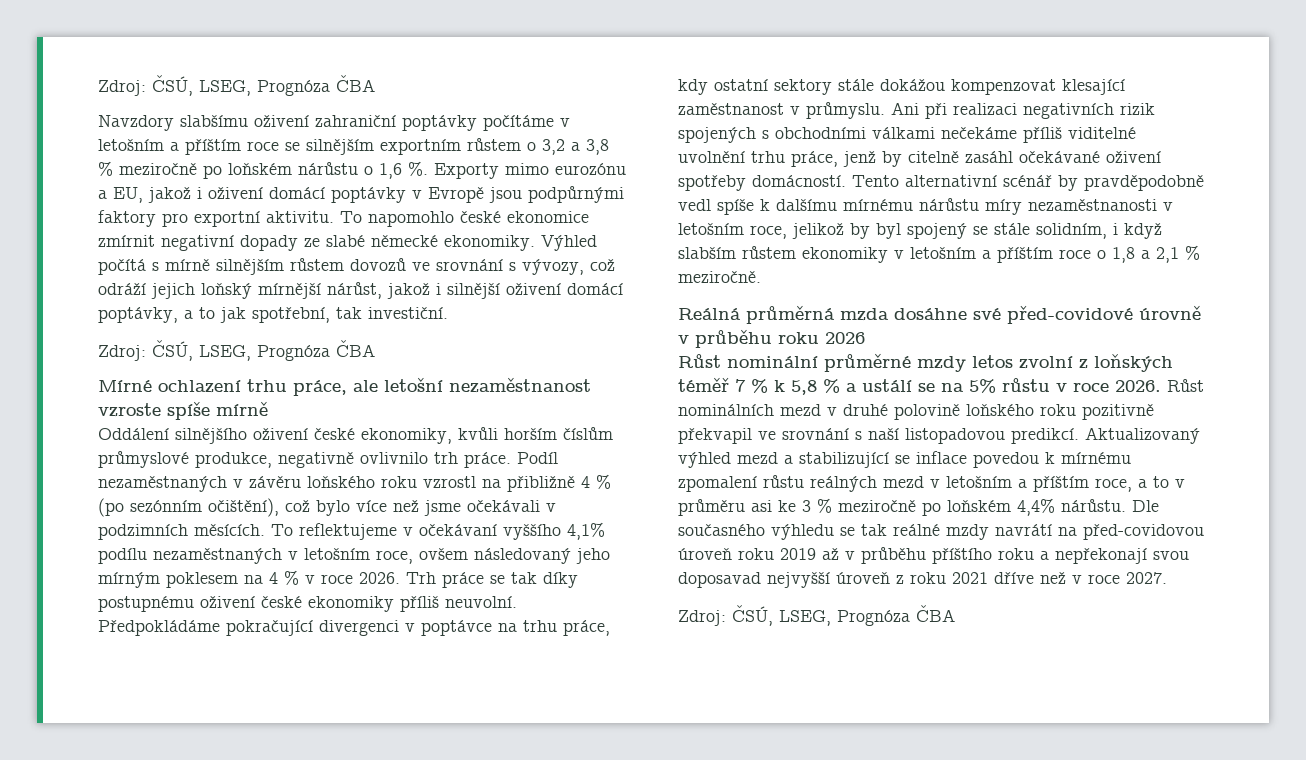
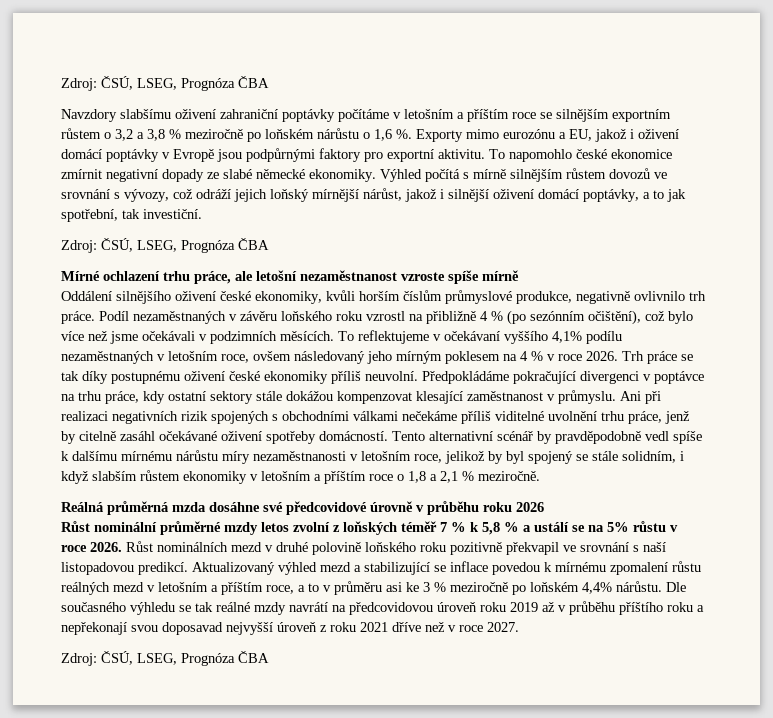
- Reálná průměrná mzda dosáhne své před-covidové úrovně v průběhu roku 2026
+ Reálná průměrná mzda dosáhne své předcovidové úrovně v průběhu roku 2026
- Dle současného výhledu se tak reálné mzdy navrátí na před-covidovou úroveň roku 2019 až v průběhu příštího roku a nepřekonají svou doposavad nejvyšší úroveň z roku 2021 dříve než v roce 2027.
+ Dle současného výhledu se tak reálné mzdy navrátí na předcovidovou úroveň roku 2019 až v průběhu příštího roku a nepřekonají svou doposavad nejvyšší úroveň z roku 2021 dříve než v roce 2027.

